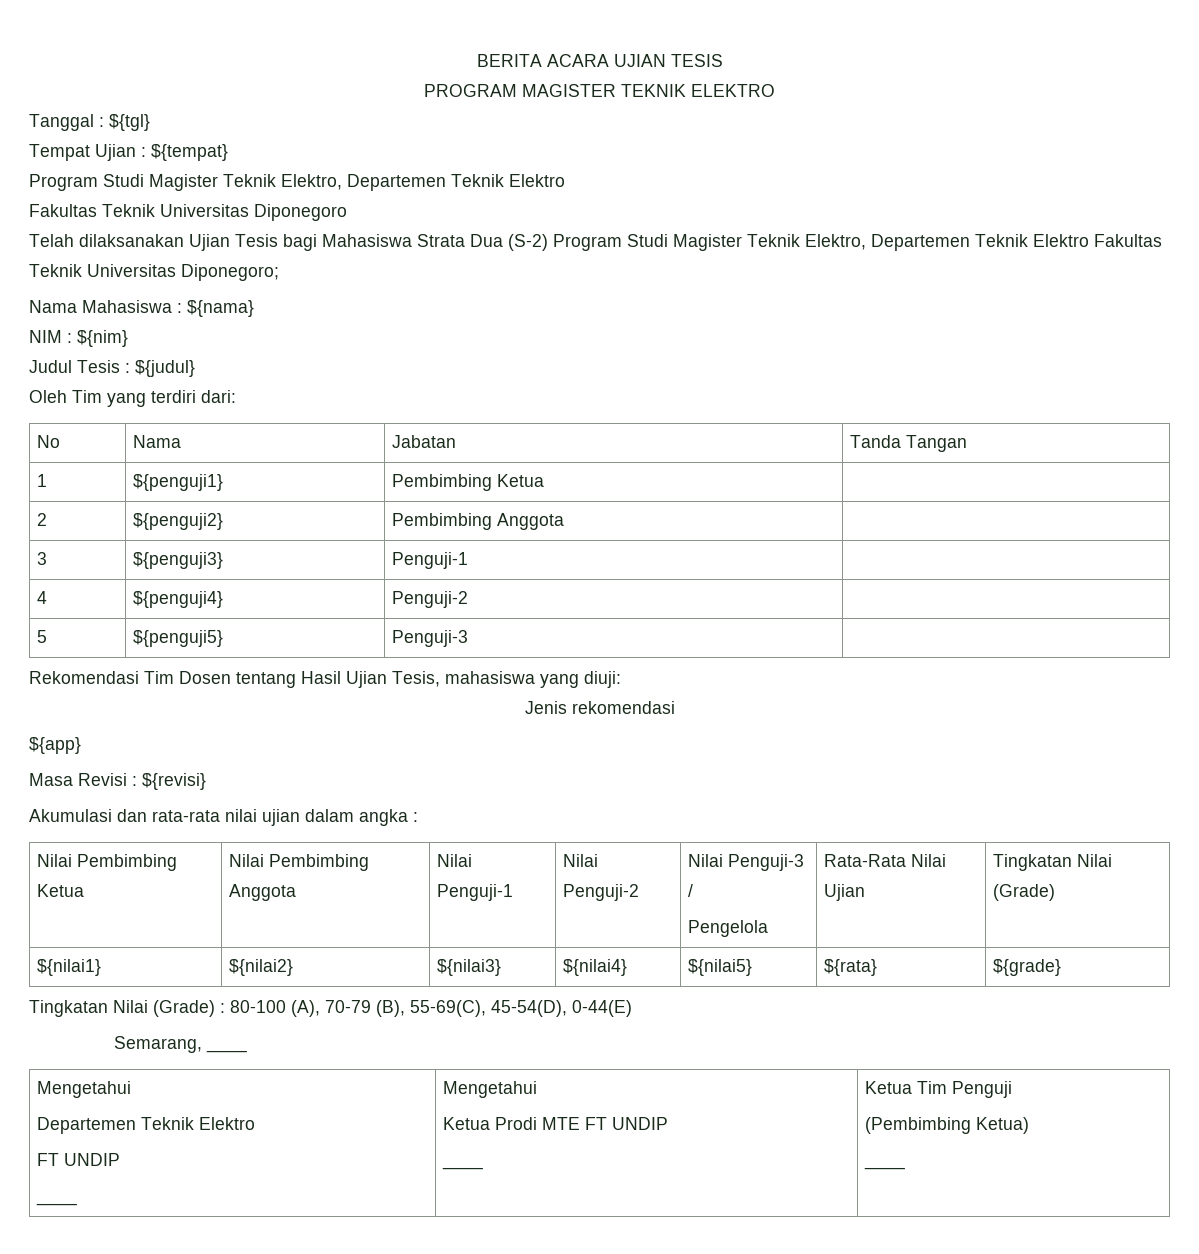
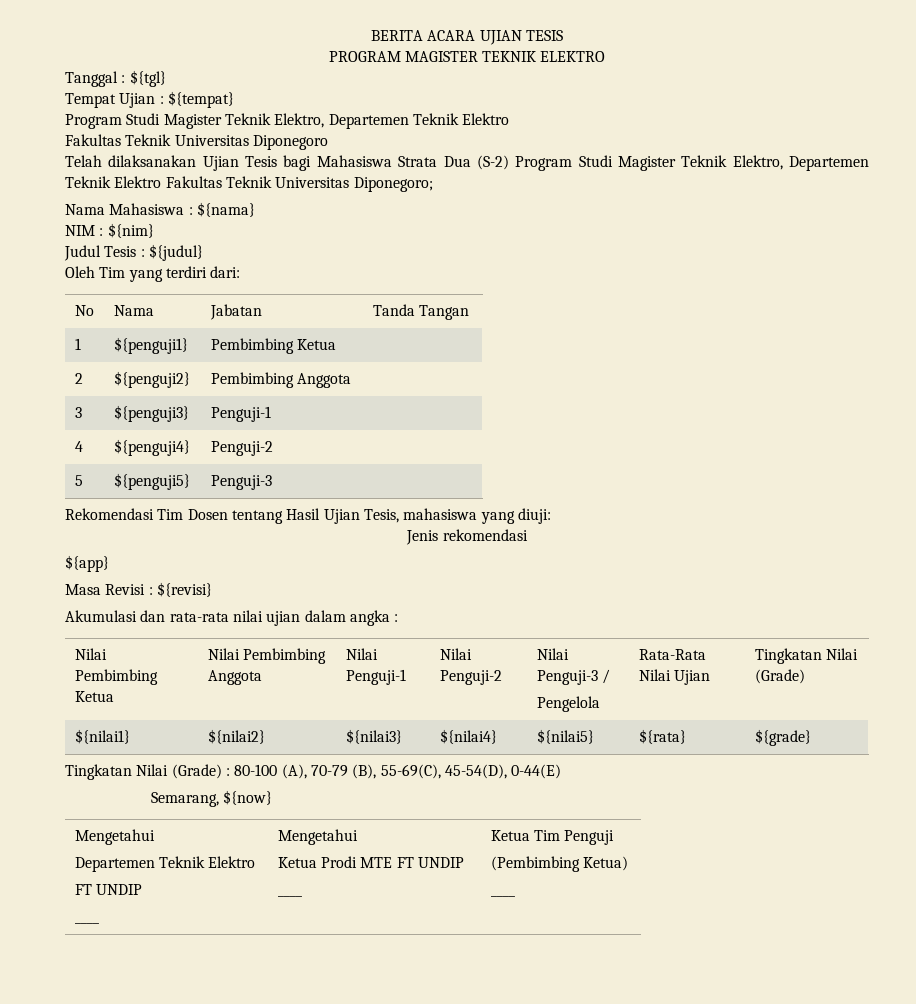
- Semarang, ____
+ Semarang, ${now}

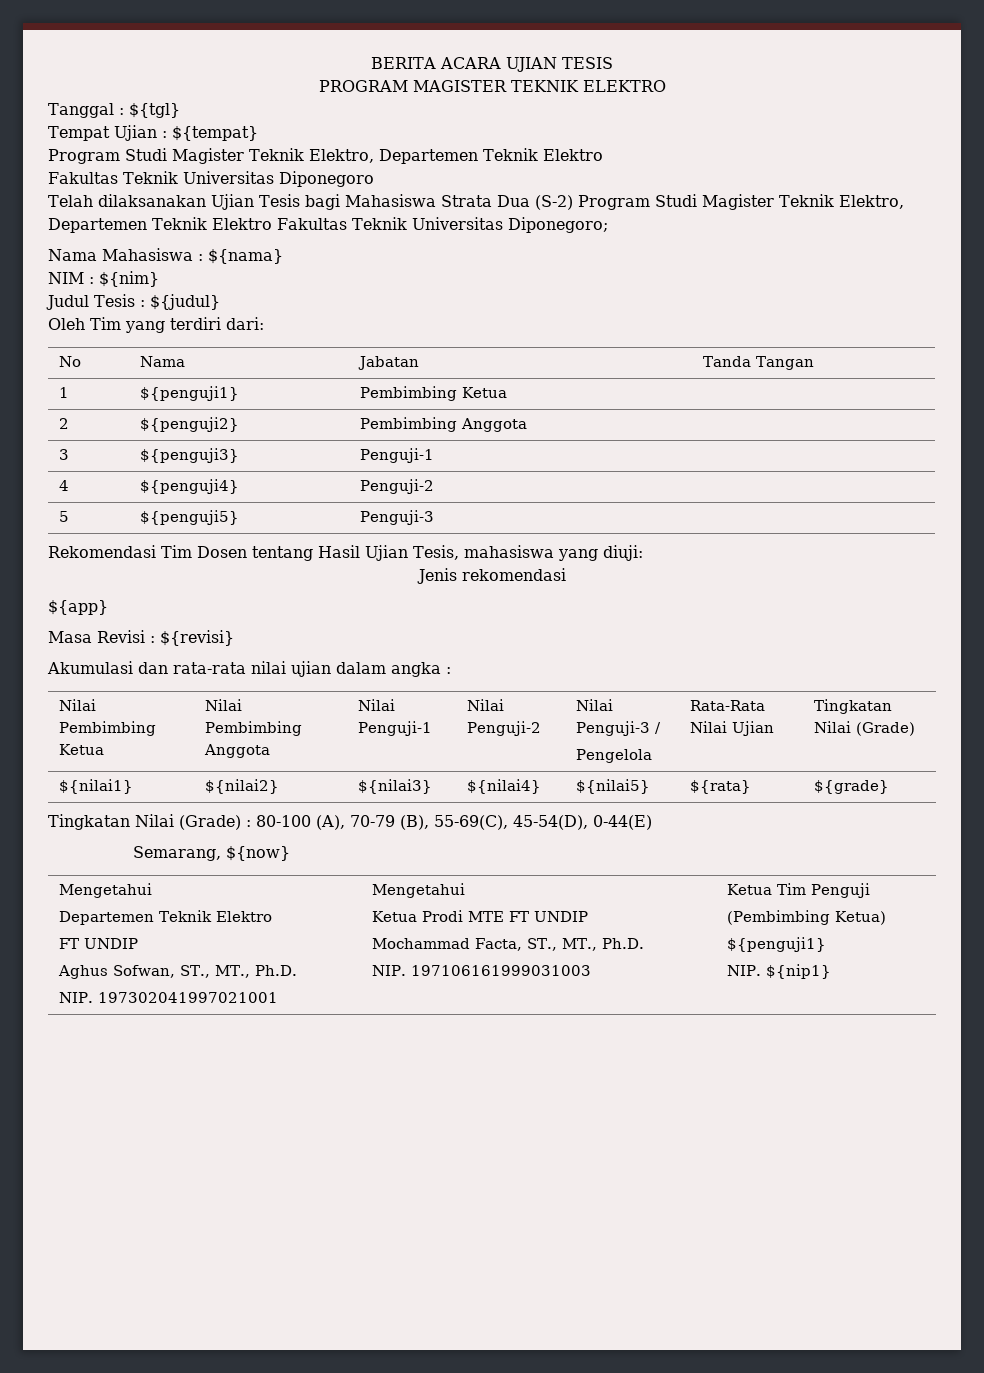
  Semarang, ${now}
  Mengetahui
  Departemen Teknik Elektro
  FT UNDIP
- ____ | Mengetahui
+ Aghus Sofwan, ST., MT., Ph.D.
+ NIP. 197302041997021001 | Mengetahui
  Ketua Prodi MTE FT UNDIP
- ____ | Ketua Tim Penguji
+ Mochammad Facta, ST., MT., Ph.D.
+ NIP. 197106161999031003 | Ketua Tim Penguji
  (Pembimbing Ketua)
- ____
+ ${penguji1}
+ NIP. ${nip1}

